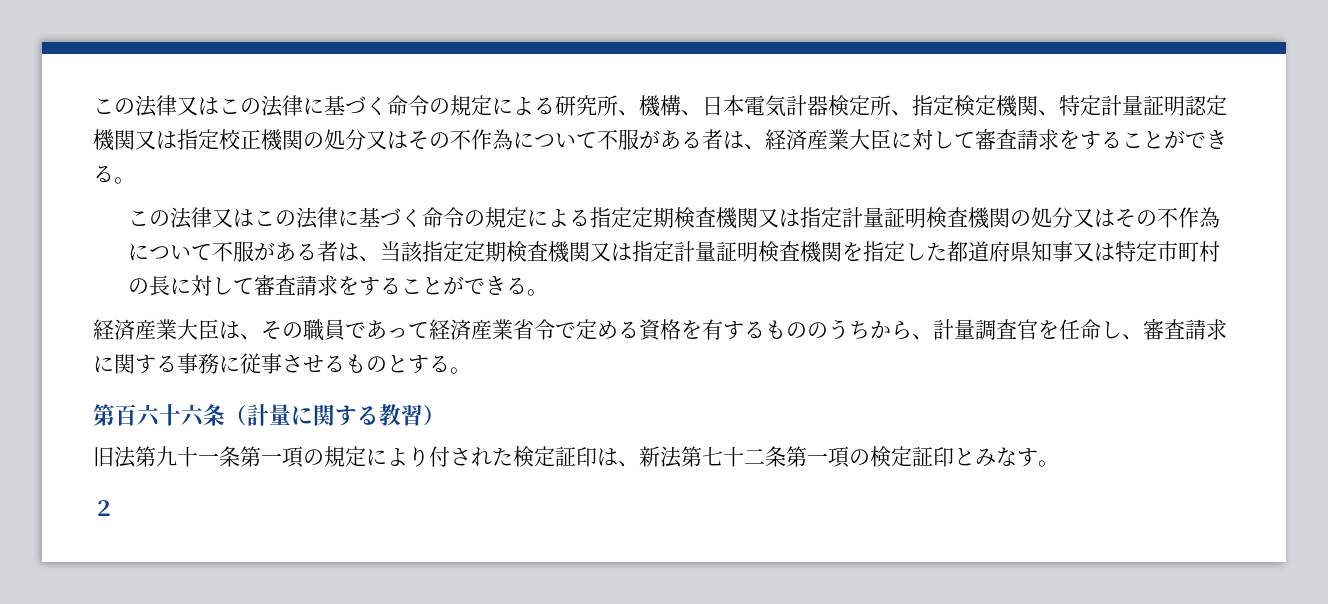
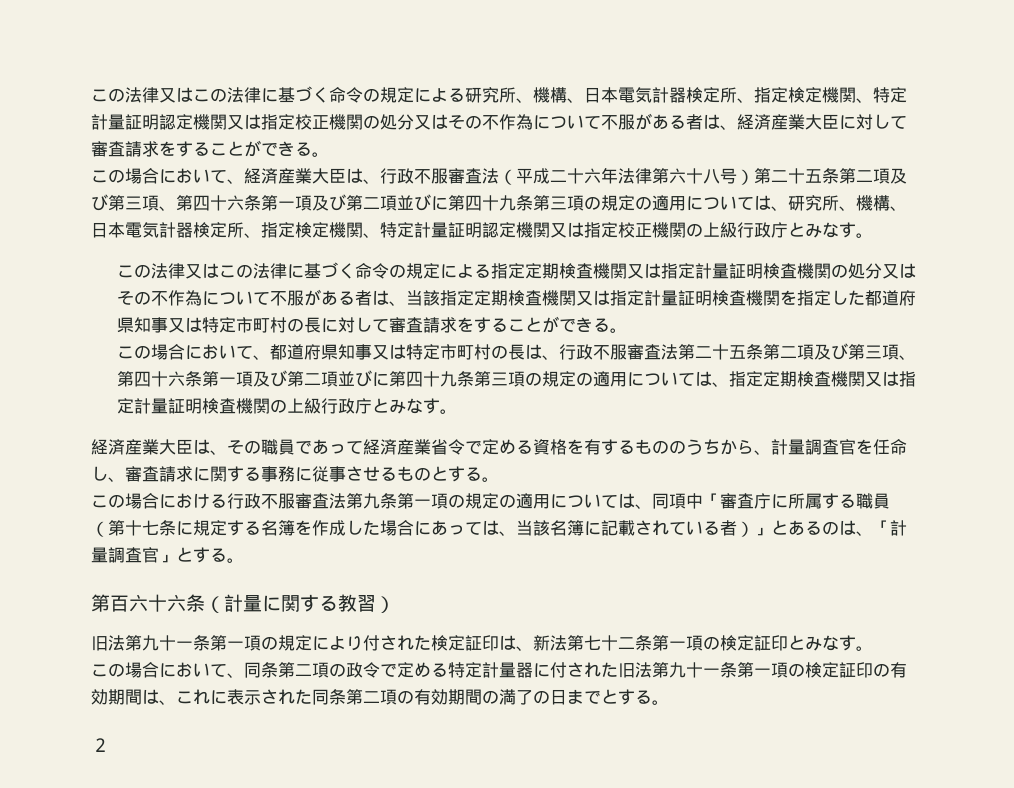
+ この場合において、経済産業大臣は、行政不服審査法（平成二十六年法律第六十八号）第二十五条第二項及び第三項、第四十六条第一項及び第二項並びに第四十九条第三項の規定の適用については、研究所、機構、日本電気計器検定所、指定検定機関、特定計量証明認定機関又は指定校正機関の上級行政庁とみなす。
+ この場合において、都道府県知事又は特定市町村の長は、行政不服審査法第二十五条第二項及び第三項、第四十六条第一項及び第二項並びに第四十九条第三項の規定の適用については、指定定期検査機関又は指定計量証明検査機関の上級行政庁とみなす。
+ この場合における行政不服審査法第九条第一項の規定の適用については、同項中「審査庁に所属する職員（第十七条に規定する名簿を作成した場合にあっては、当該名簿に記載されている者）」とあるのは、「計量調査官」とする。
+ この場合において、同条第二項の政令で定める特定計量器に付された旧法第九十一条第一項の検定証印の有効期間は、これに表示された同条第二項の有効期間の満了の日までとする。

